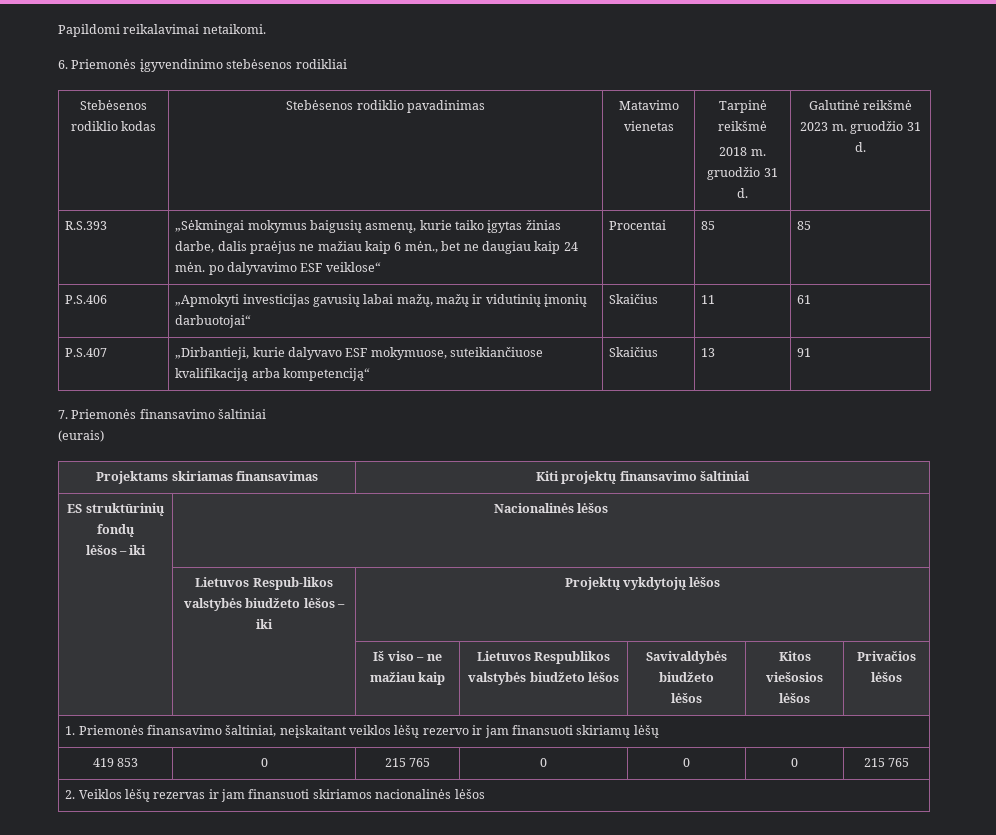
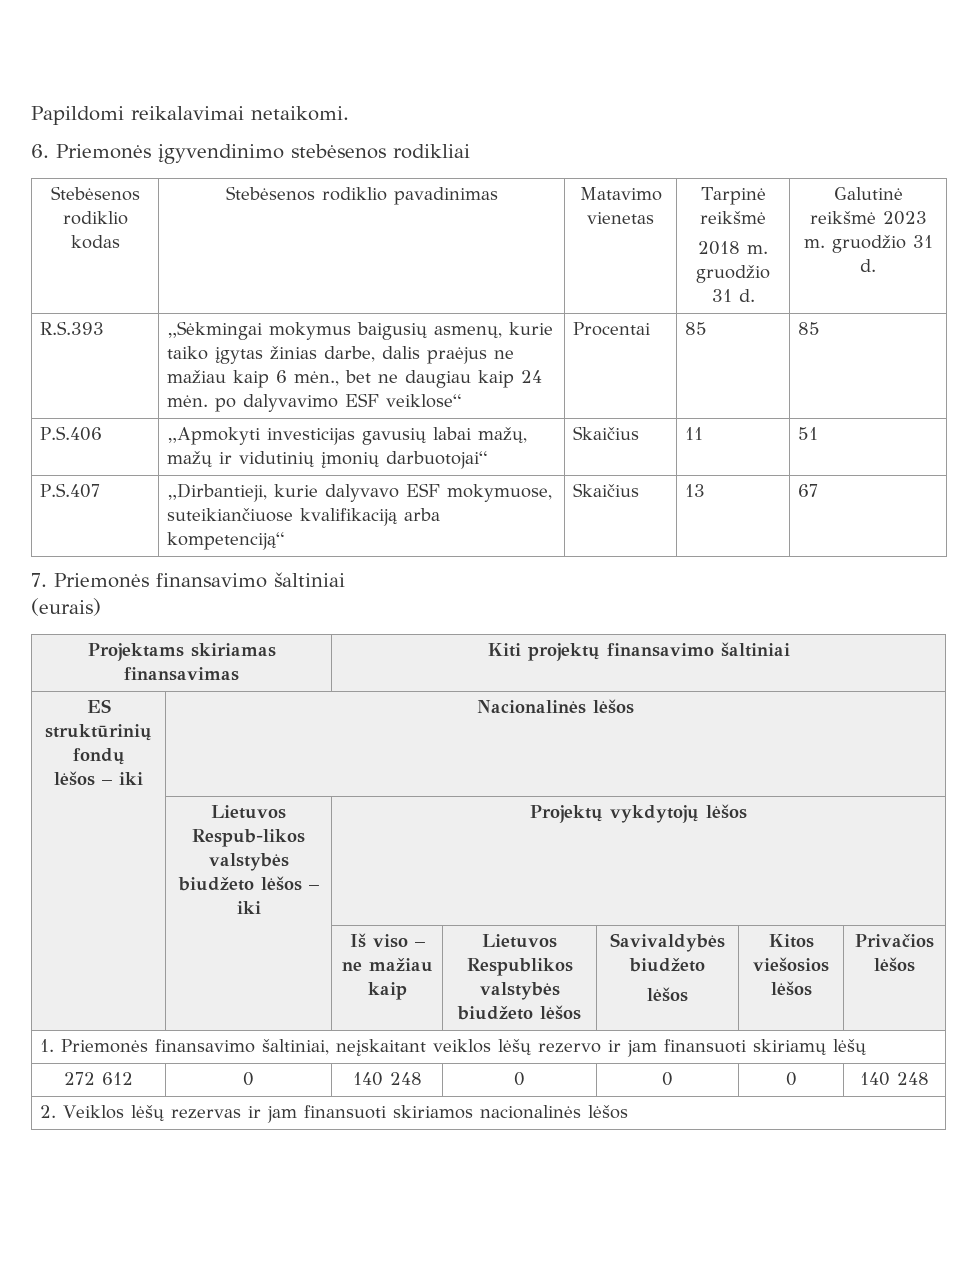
- P.S.406 | „Apmokyti investicijas gavusių labai mažų, mažų ir vidutinių įmonių darbuotojai“ | Skaičius | 11 | 61
+ P.S.406 | „Apmokyti investicijas gavusių labai mažų, mažų ir vidutinių įmonių darbuotojai“ | Skaičius | 11 | 51
- P.S.407 | „Dirbantieji, kurie dalyvavo ESF mokymuose, suteikiančiuose kvalifikaciją arba kompetenciją“ | Skaičius | 13 | 91
+ P.S.407 | „Dirbantieji, kurie dalyvavo ESF mokymuose, suteikiančiuose kvalifikaciją arba kompetenciją“ | Skaičius | 13 | 67
- 419 853 | 0 | 215 765 | 0 | 0 | 0 | 215 765
+ 272 612 | 0 | 140 248 | 0 | 0 | 0 | 140 248

